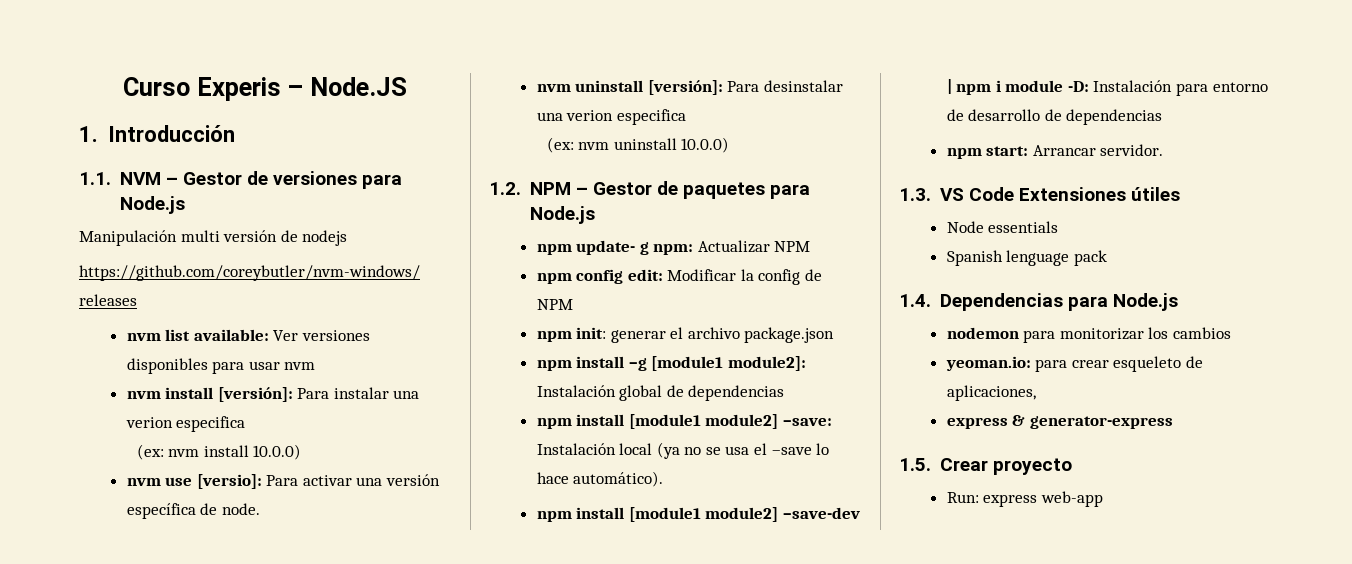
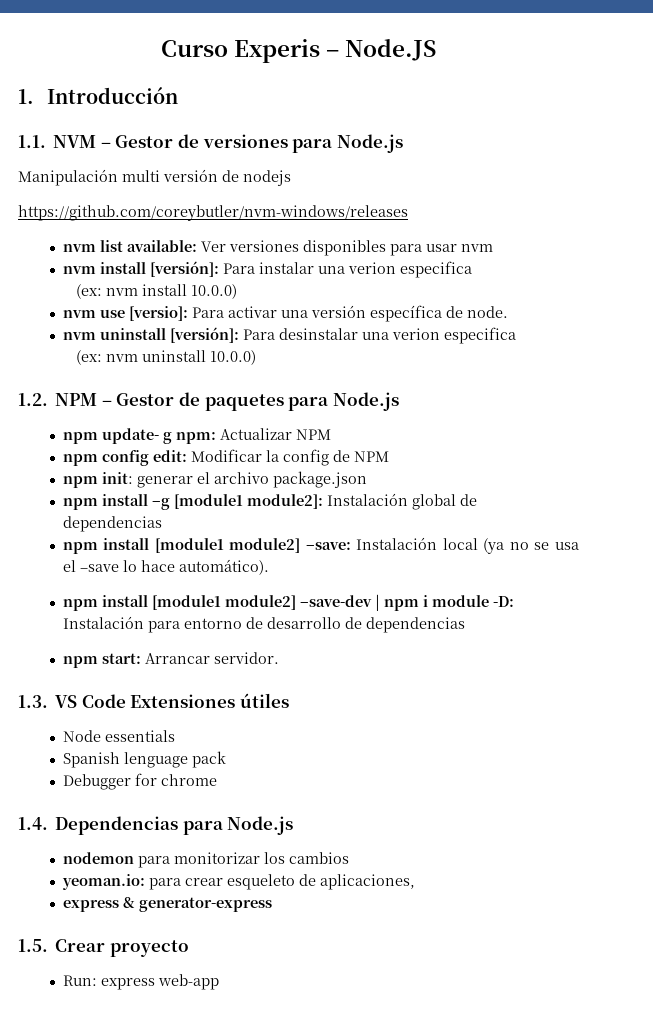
+ Debugger for chrome

